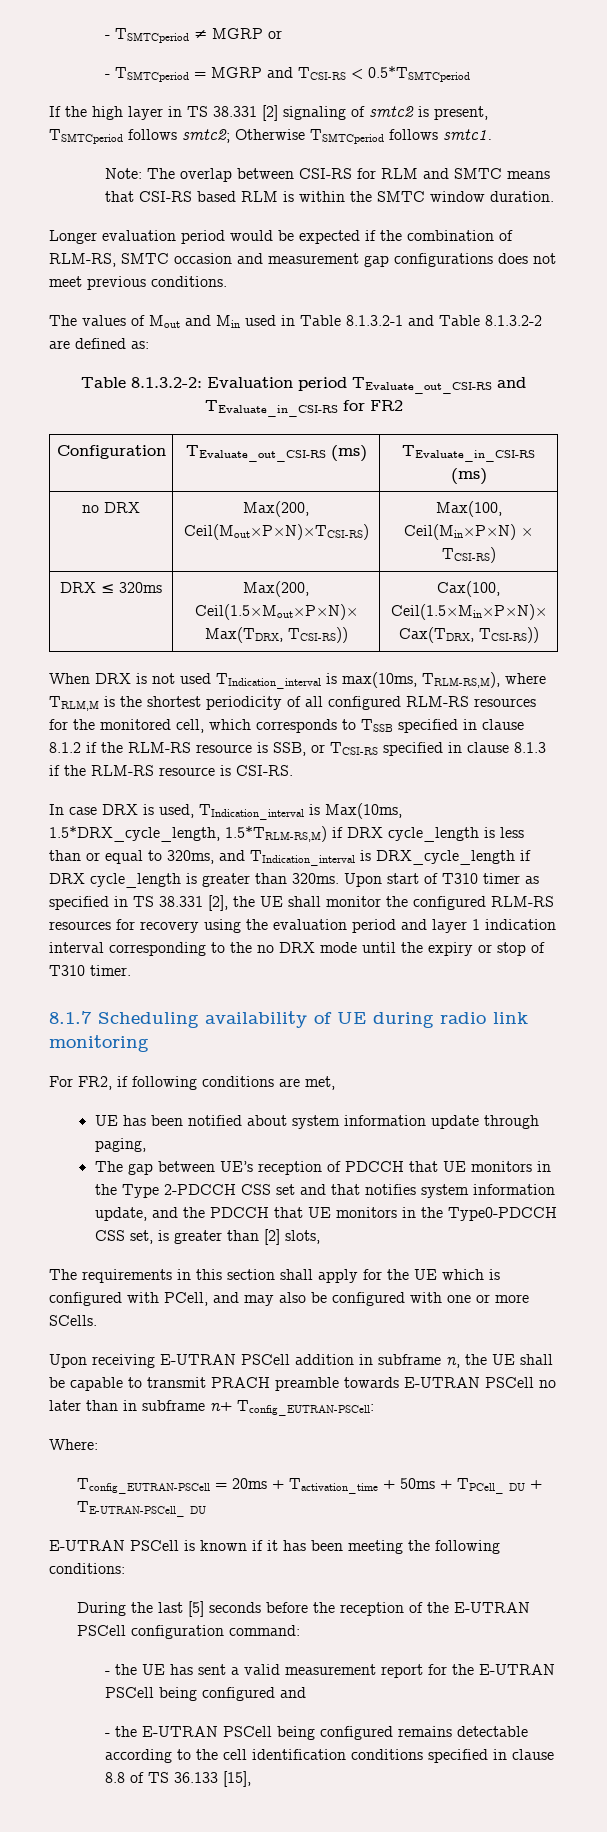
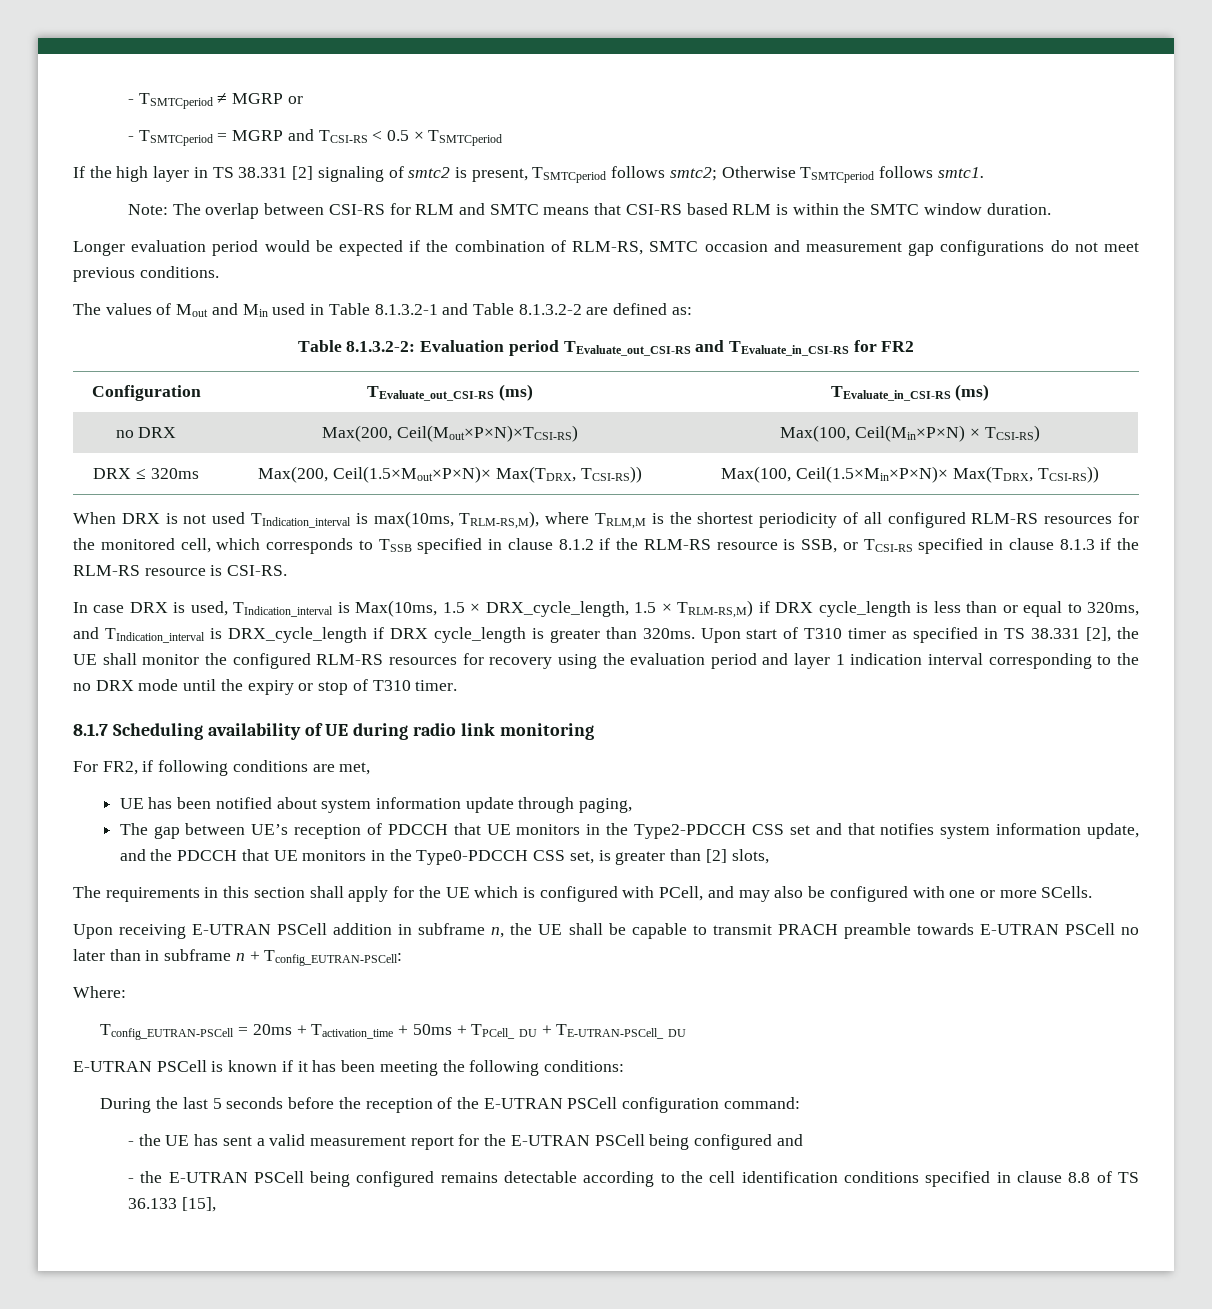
- - TSMTCperiod = MGRP and TCSI-RS < 0.5*TSMTCperiod
+ - TSMTCperiod = MGRP and TCSI-RS < 0.5 × TSMTCperiod
- Longer evaluation period would be expected if the combination of RLM-RS, SMTC occasion and measurement gap configurations does not meet previous conditions.
+ Longer evaluation period would be expected if the combination of RLM-RS, SMTC occasion and measurement gap configurations do not meet previous conditions.
- DRX ≤ 320ms | Max(200, Ceil(1.5×Mout×P×N)× Max(TDRX, TCSI-RS)) | Cax(100, Ceil(1.5×Min×P×N)× Cax(TDRX, TCSI-RS))
+ DRX ≤ 320ms | Max(200, Ceil(1.5×Mout×P×N)× Max(TDRX, TCSI-RS)) | Max(100, Ceil(1.5×Min×P×N)× Max(TDRX, TCSI-RS))
- In case DRX is used, TIndication_interval is Max(10ms, 1.5*DRX_cycle_length, 1.5*TRLM-RS,M) if DRX cycle_length is less than or equal to 320ms, and TIndication_interval is DRX_cycle_length if DRX cycle_length is greater than 320ms.
+ In case DRX is used, TIndication_interval is Max(10ms, 1.5 × DRX_cycle_length, 1.5 × TRLM-RS,M) if DRX cycle_length is less than or equal to 320ms, and TIndication_interval is DRX_cycle_length if DRX cycle_length is greater than 320ms.
- The gap between UE’s reception of PDCCH that UE monitors in the Type 2-PDCCH CSS set and that notifies system information update, and the PDCCH that UE monitors in the Type0-PDCCH CSS set, is greater than [2] slots,
+ The gap between UE’s reception of PDCCH that UE monitors in the Type2-PDCCH CSS set and that notifies system information update, and the PDCCH that UE monitors in the Type0-PDCCH CSS set, is greater than [2] slots,
- Upon receiving E-UTRAN PSCell addition in subframe n, the UE shall be capable to transmit PRACH preamble towards E-UTRAN PSCell no later than in subframe n+ Tconfig_EUTRAN-PSCell:
+ Upon receiving E-UTRAN PSCell addition in subframe n, the UE shall be capable to transmit PRACH preamble towards E-UTRAN PSCell no later than in subframe n + Tconfig_EUTRAN-PSCell:
- During the last [5] seconds before the reception of the E-UTRAN PSCell configuration command:
+ During the last 5 seconds before the reception of the E-UTRAN PSCell configuration command:

